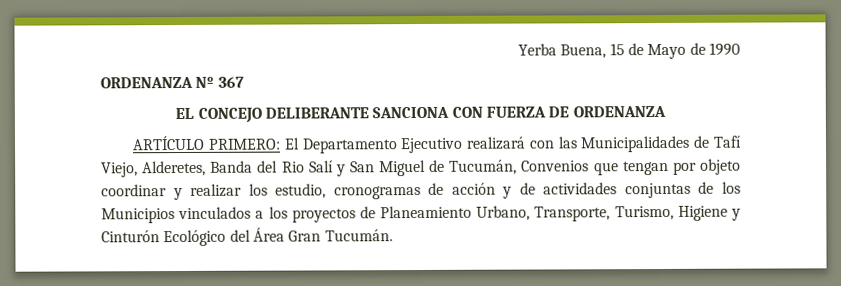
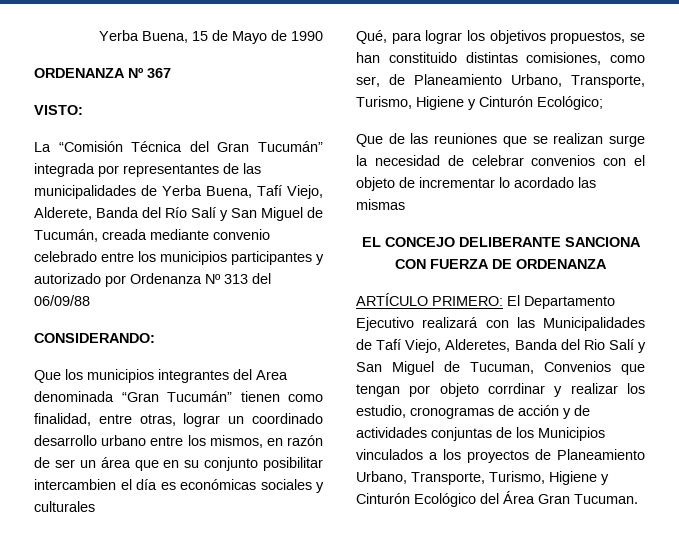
+ VISTO:
+ La “Comisión Técnica del Gran Tucumán” integrada por representantes de las municipalidades de Yerba Buena, Tafí Viejo, Alderete, Banda del Río Salí y San Miguel de Tucumán, creada mediante convenio celebrado entre los municipios participantes y autorizado por Ordenanza Nº 313 del 06/09/88
+ CONSIDERANDO:
+ Que los municipios integrantes del Area denominada “Gran Tucumán” tienen como finalidad, entre otras, lograr un coordinado desarrollo urbano entre los mismos, en razón de ser un área que en su conjunto posibilitar intercambien el día es económicas sociales y culturales
+ Qué, para lograr los objetivos propuestos, se han constituido distintas comisiones, como ser, de Planeamiento Urbano, Transporte, Turismo, Higiene y Cinturón Ecológico;
+ Que de las reuniones que se realizan surge la necesidad de celebrar convenios con el objeto de incrementar lo acordado las mismas
- ARTÍCULO PRIMERO: El Departamento Ejecutivo realizará con las Municipalidades de Tafí Viejo, Alderetes, Banda del Rio Salí y San Miguel de Tucumán, Convenios que tengan por objeto coordinar y realizar los estudio, cronogramas de acción y de actividades conjuntas de los Municipios vinculados a los proyectos de Planeamiento Urbano, Transporte, Turismo, Higiene y Cinturón Ecológico del Área Gran Tucumán.
+ ARTÍCULO PRIMERO: El Departamento Ejecutivo realizará con las Municipalidades de Tafí Viejo, Alderetes, Banda del Rio Salí y San Miguel de Tucuman, Convenios que tengan por objeto corrdinar y realizar los estudio, cronogramas de acción y de actividades conjuntas de los Municipios vinculados a los proyectos de Planeamiento Urbano, Transporte, Turismo, Higiene y Cinturón Ecológico del Área Gran Tucuman.

